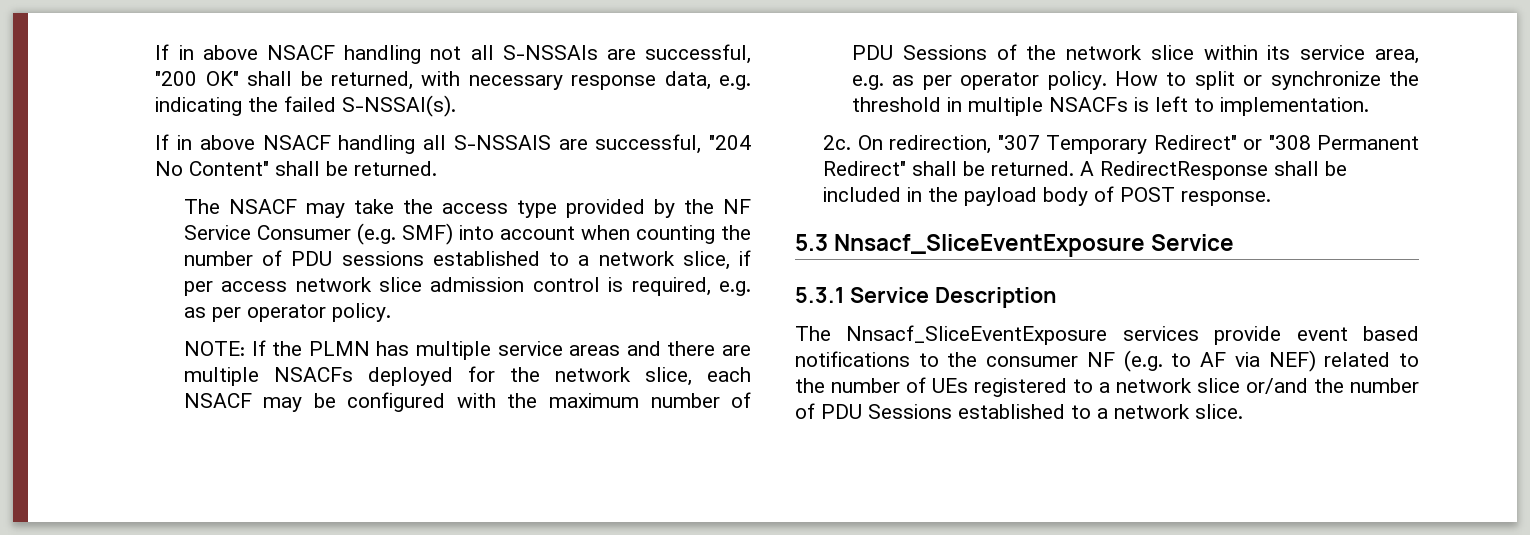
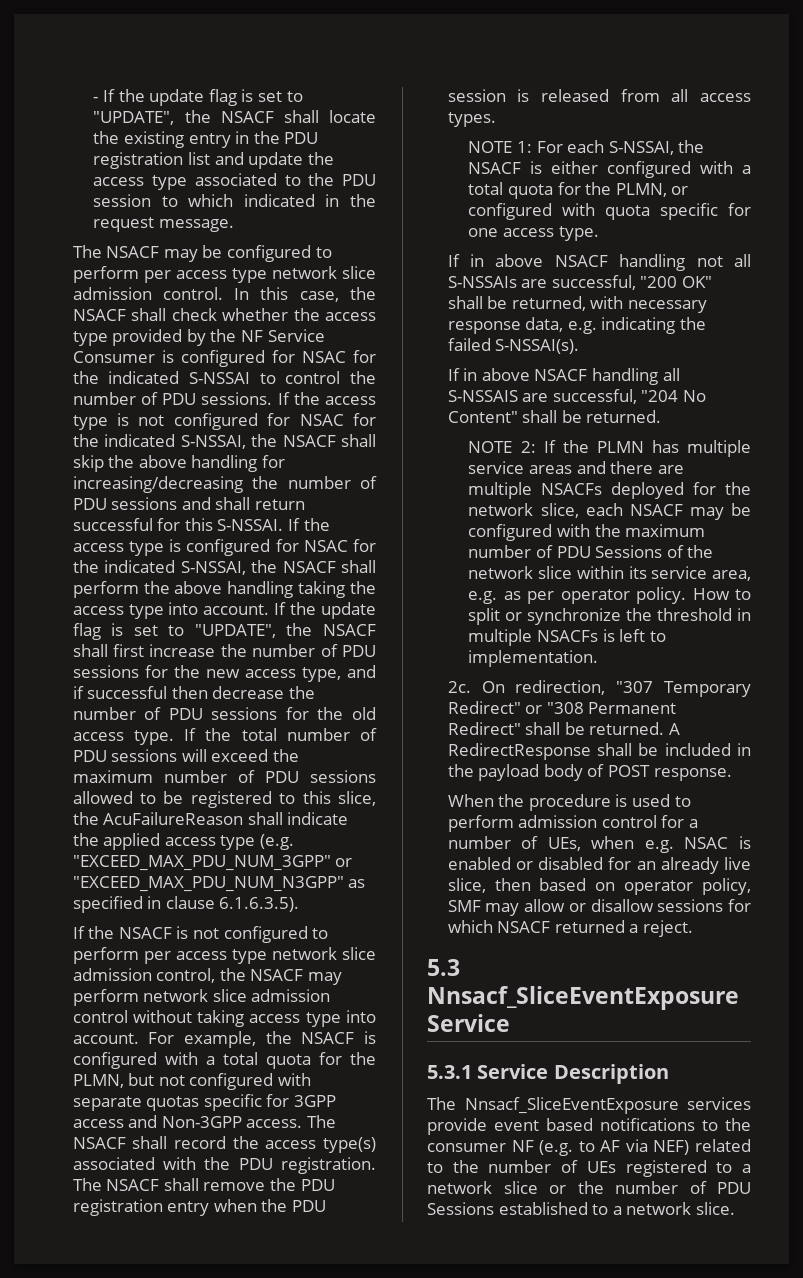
+ - If the update flag is set to "UPDATE", the NSACF shall locate the existing entry in the PDU registration list and update the access type associated to the PDU session to which indicated in the request message.
+ The NSACF may be configured to perform per access type network slice admission control. In this case, the NSACF shall check whether the access type provided by the NF Service Consumer is configured for NSAC for the indicated S-NSSAI to control the number of PDU sessions. If the access type is not configured for NSAC for the indicated S-NSSAI, the NSACF shall skip the above handling for increasing/decreasing the number of PDU sessions and shall return successful for this S-NSSAI. If the access type is configured for NSAC for the indicated S-NSSAI, the NSACF shall perform the above handling taking the access type into account. If the update flag is set to "UPDATE", the NSACF shall first increase the number of PDU sessions for the new access type, and if successful then decrease the number of PDU sessions for the old access type. If the total number of PDU sessions will exceed the maximum number of PDU sessions allowed to be registered to this slice, the AcuFailureReason shall indicate the applied access type (e.g. "EXCEED_MAX_PDU_NUM_3GPP" or "EXCEED_MAX_PDU_NUM_N3GPP" as specified in clause 6.1.6.3.5).
+ If the NSACF is not configured to perform per access type network slice admission control, the NSACF may perform network slice admission control without taking access type into account. For example, the NSACF is configured with a total quota for the PLMN, but not configured with separate quotas specific for 3GPP access and Non-3GPP access. The NSACF shall record the access type(s) associated with the PDU registration. The NSACF shall remove the PDU registration entry when the PDU session is released from all access types.
+ NOTE 1: For each S-NSSAI, the NSACF is either configured with a total quota for the PLMN, or configured with quota specific for one access type.
- The NSACF may take the access type provided by the NF Service Consumer (e.g. SMF) into account when counting the number of PDU sessions established to a network slice, if per access network slice admission control is required, e.g. as per operator policy.
- NOTE: If the PLMN has multiple service areas and there are multiple NSACFs deployed for the network slice, each NSACF may be configured with the maximum number of PDU Sessions of the network slice within its service area, e.g. as per operator policy.
+ NOTE 2: If the PLMN has multiple service areas and there are multiple NSACFs deployed for the network slice, each NSACF may be configured with the maximum number of PDU Sessions of the network slice within its service area, e.g. as per operator policy.
+ When the procedure is used to perform admission control for a number of UEs, when e.g. NSAC is enabled or disabled for an already live slice, then based on operator policy, SMF may allow or disallow sessions for which NSACF returned a reject.
- The Nnsacf_SliceEventExposure services provide event based notifications to the consumer NF (e.g. to AF via NEF) related to the number of UEs registered to a network slice or/and the number of PDU Sessions established to a network slice.
+ The Nnsacf_SliceEventExposure services provide event based notifications to the consumer NF (e.g. to AF via NEF) related to the number of UEs registered to a network slice or the number of PDU Sessions established to a network slice.

